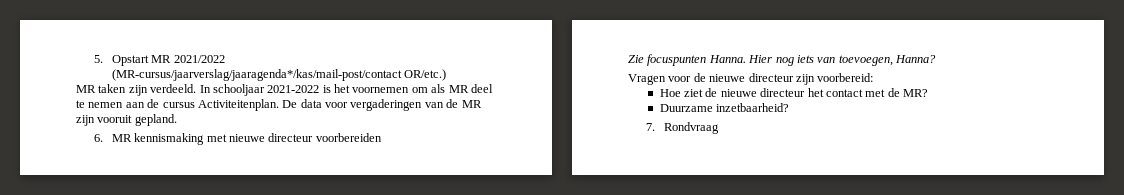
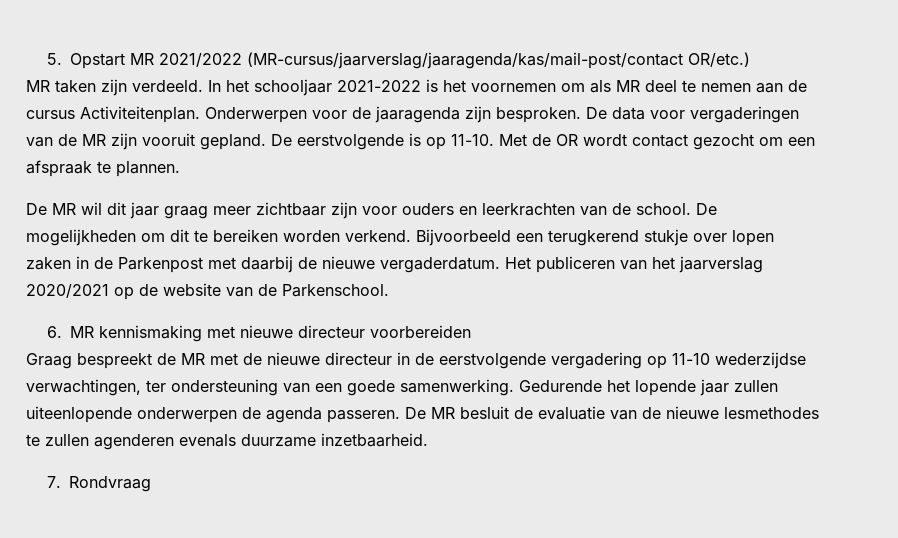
- 5. Opstart MR 2021/2022 (MR-cursus/jaarverslag/jaaragenda*/kas/mail-post/contact OR/etc.)
+ 5. Opstart MR 2021/2022 (MR-cursus/jaarverslag/jaaragenda/kas/mail-post/contact OR/etc.)
- In schooljaar 2021-2022 is het voornemen om als MR deel te nemen aan de cursus Activiteitenplan.
+ In het schooljaar 2021-2022 is het voornemen om als MR deel te nemen aan de cursus Activiteitenplan.
+ Onderwerpen voor de jaaragenda zijn besproken.
+ De eerstvolgende is op 11-10. Met de OR wordt contact gezocht om een afspraak te plannen.
+ De MR wil dit jaar graag meer zichtbaar zijn voor ouders en leerkrachten van de school. De mogelijkheden om dit te bereiken worden verkend. Bijvoorbeeld een terugkerend stukje over lopen zaken in de Parkenpost met daarbij de nieuwe vergaderdatum. Het publiceren van het jaarverslag 2020/2021 op de website van de Parkenschool.
- Zie focuspunten Hanna. Hier nog iets van toevoegen, Hanna?
- Vragen voor de nieuwe directeur zijn voorbereid:
- Hoe ziet de nieuwe directeur het contact met de MR?
- Duurzame inzetbaarheid?
+ Graag bespreekt de MR met de nieuwe directeur in de eerstvolgende vergadering op 11-10 wederzijdse verwachtingen, ter ondersteuning van een goede samenwerking. Gedurende het lopende jaar zullen uiteenlopende onderwerpen de agenda passeren. De MR besluit de evaluatie van de nieuwe lesmethodes te zullen agenderen evenals duurzame inzetbaarheid.

